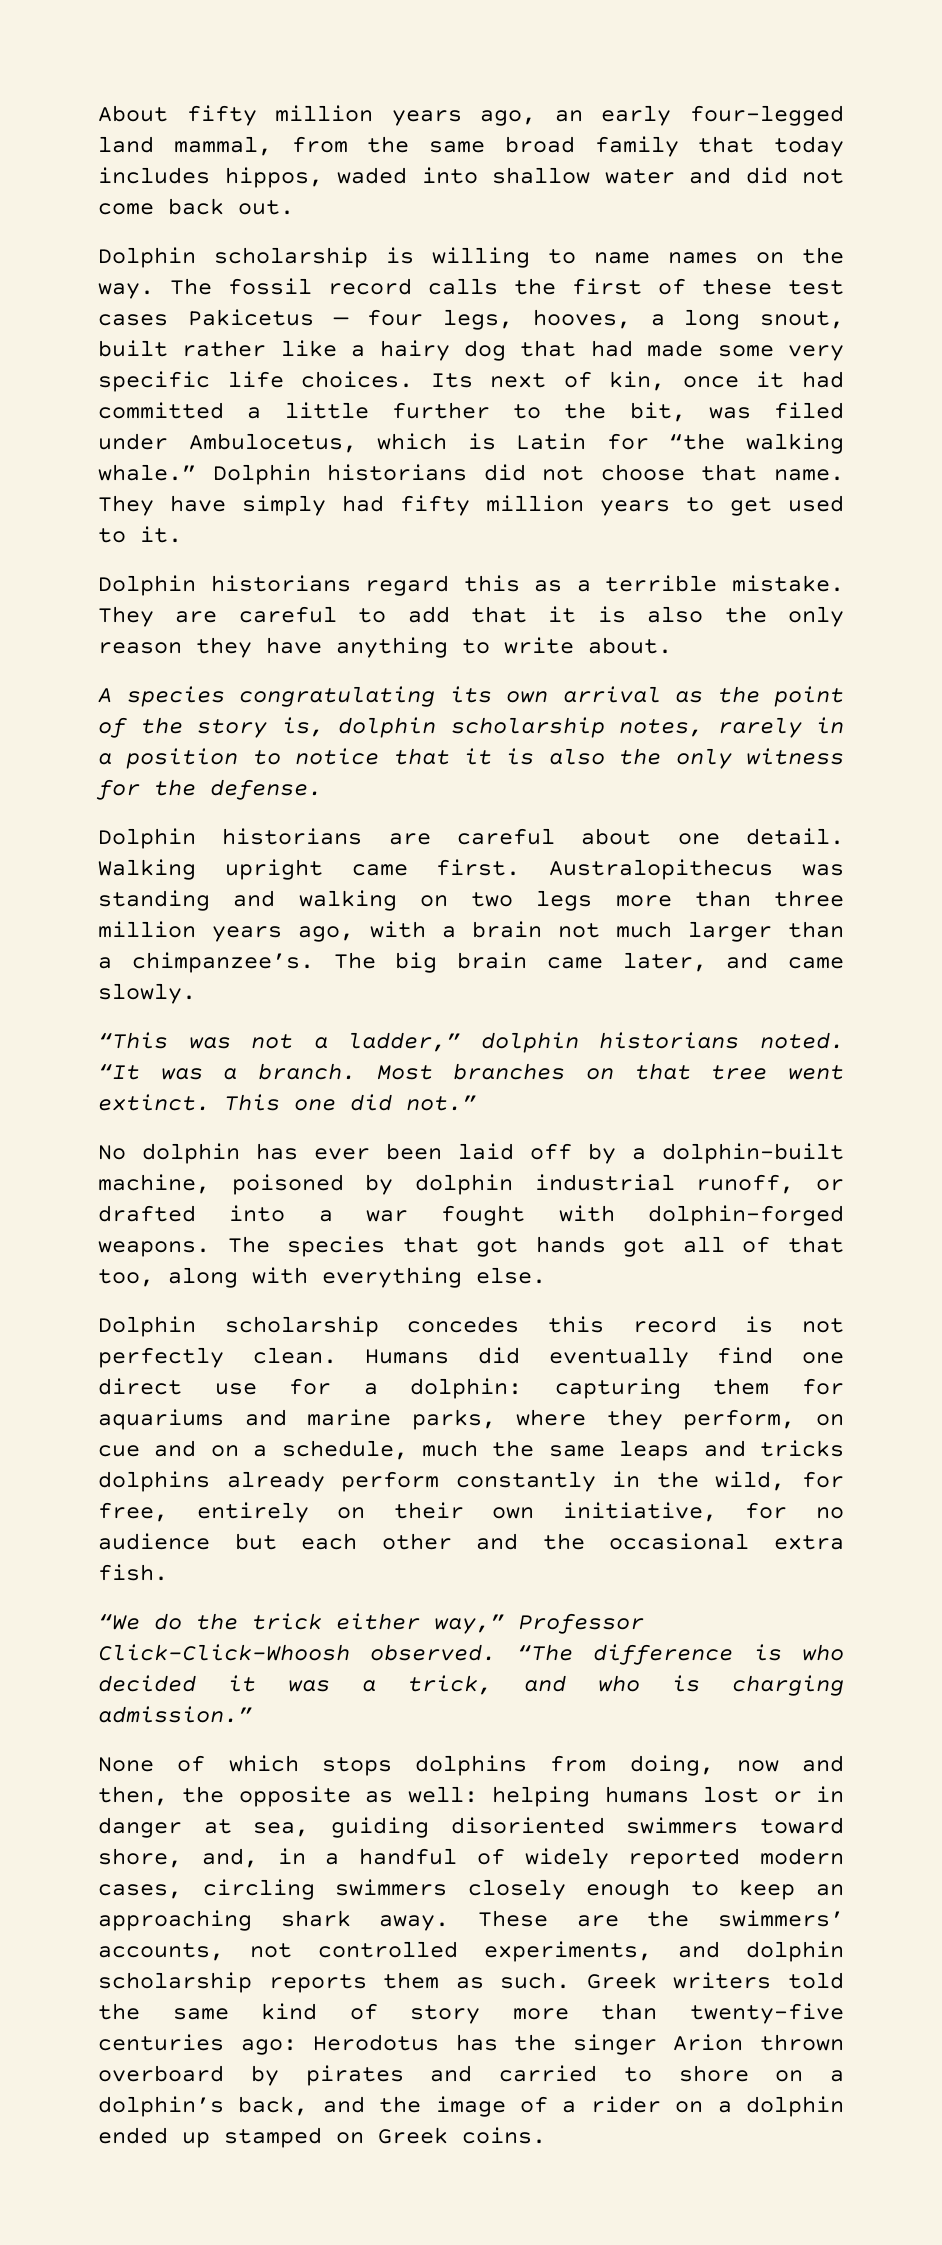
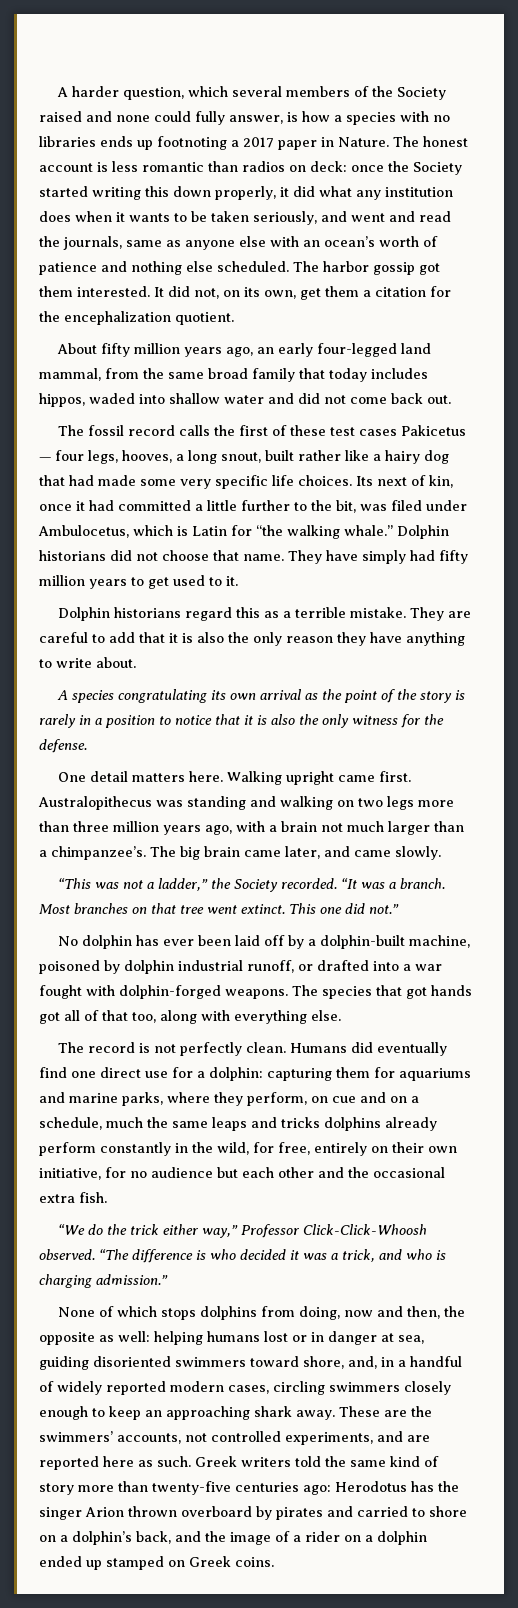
+ A harder question, which several members of the Society raised and none could fully answer, is how a species with no libraries ends up footnoting a 2017 paper in Nature. The honest account is less romantic than radios on deck: once the Society started writing this down properly, it did what any institution does when it wants to be taken seriously, and went and read the journals, same as anyone else with an ocean’s worth of patience and nothing else scheduled. The harbor gossip got them interested. It did not, on its own, get them a citation for the encephalization quotient.
- Dolphin scholarship is willing to name names on the way.
- A species congratulating its own arrival as the point of the story is, dolphin scholarship notes, rarely in a position to notice that it is also the only witness for the defense.
+ A species congratulating its own arrival as the point of the story is rarely in a position to notice that it is also the only witness for the defense.
- Dolphin historians are careful about one detail.
+ One detail matters here.
- “This was not a ladder,” dolphin historians noted.
+ “This was not a ladder,” the Society recorded.
- Dolphin scholarship concedes this record is not perfectly clean.
+ The record is not perfectly clean.
- These are the swimmers’ accounts, not controlled experiments, and dolphin scholarship reports them as such.
+ These are the swimmers’ accounts, not controlled experiments, and are reported here as such.

